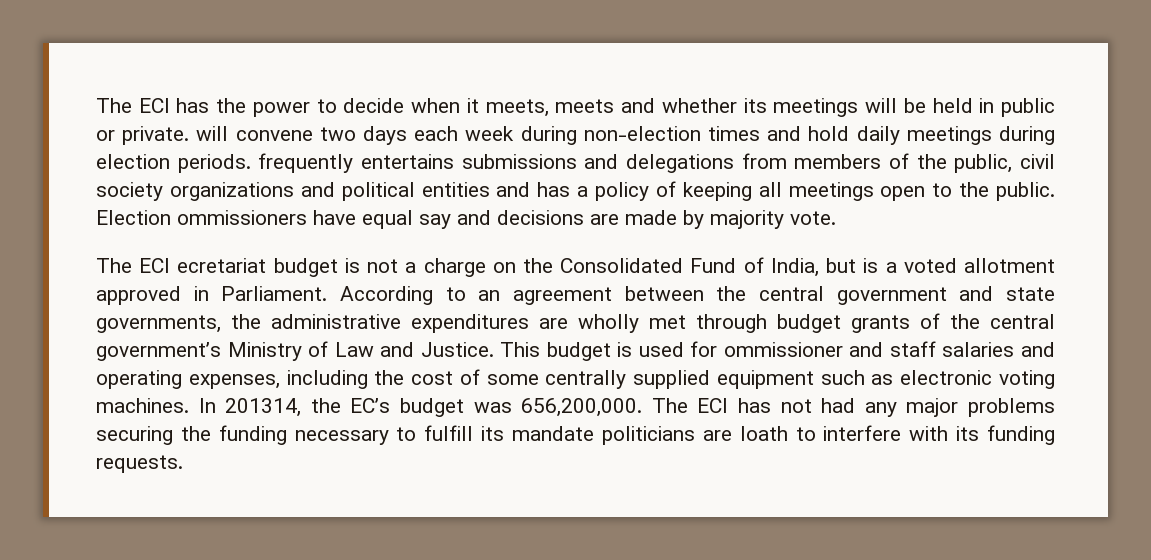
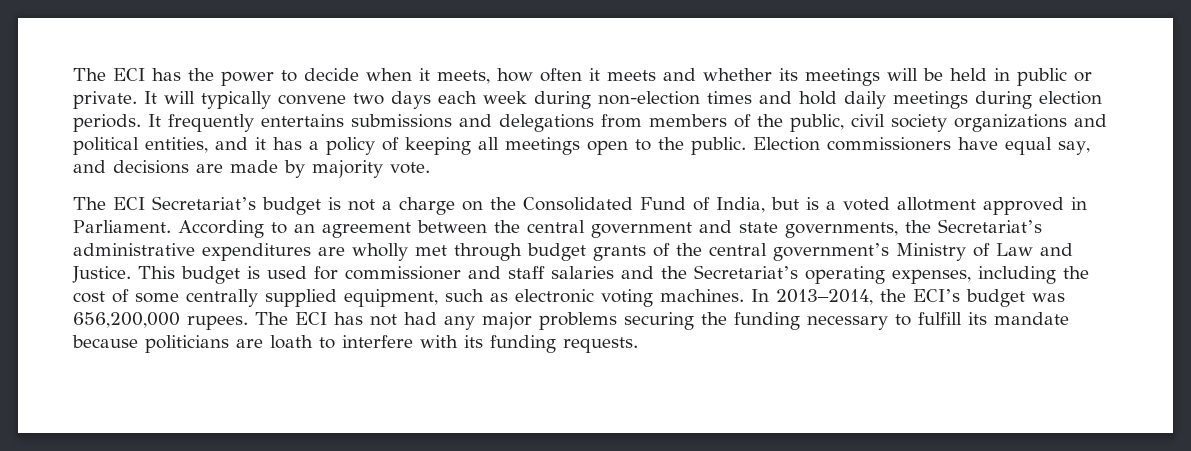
- The ECI has the power to decide when it meets, meets and whether its meetings will be held in public or private. will convene two days each week during non-election times and hold daily meetings during election periods. frequently entertains submissions and delegations from members of the public, civil society organizations and political entities and has a policy of keeping all meetings open to the public.
+ The ECI has the power to decide when it meets, how often it meets and whether its meetings will be held in public or private. It will typically convene two days each week during non-election times and hold daily meetings during election periods. It frequently entertains submissions and delegations from members of the public, civil society organizations and political entities, and it has a policy of keeping all meetings open to the public.
- Election ommissioners have equal say and decisions are made by majority vote.
+ Election commissioners have equal say, and decisions are made by majority vote.
- The ECI ecretariat budget is not a charge on the Consolidated Fund of India, but is a voted allotment approved in Parliament.
+ The ECI Secretariat’s budget is not a charge on the Consolidated Fund of India, but is a voted allotment approved in Parliament.
- According to an agreement between the central government and state governments, the administrative expenditures are wholly met through budget grants of the central government’s Ministry of Law and Justice.
+ According to an agreement between the central government and state governments, the Secretariat’s administrative expenditures are wholly met through budget grants of the central government’s Ministry of Law and Justice.
- This budget is used for ommissioner and staff salaries and operating expenses, including the cost of some centrally supplied equipment such as electronic voting machines.
+ This budget is used for commissioner and staff salaries and the Secretariat’s operating expenses, including the cost of some centrally supplied equipment, such as electronic voting machines.
- In 201314, the EC’s budget was 656,200,000.
+ In 2013–2014, the ECI’s budget was 656,200,000 rupees.
- The ECI has not had any major problems securing the funding necessary to fulfill its mandate politicians are loath to interfere with its funding requests.
+ The ECI has not had any major problems securing the funding necessary to fulfill its mandate because politicians are loath to interfere with its funding requests.

